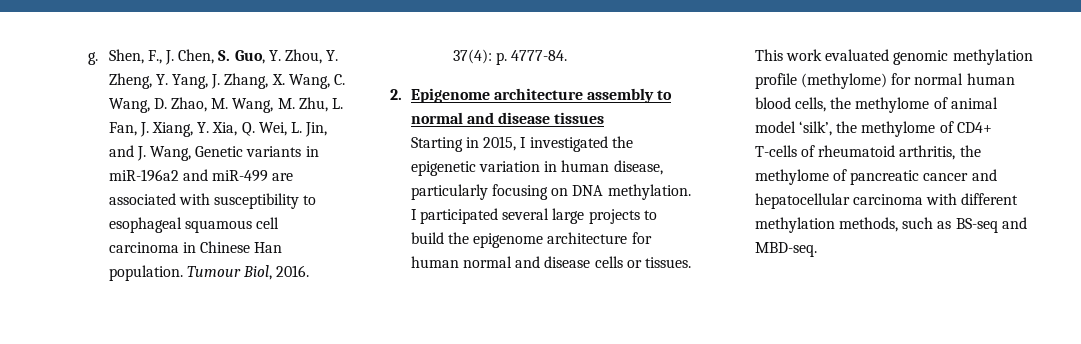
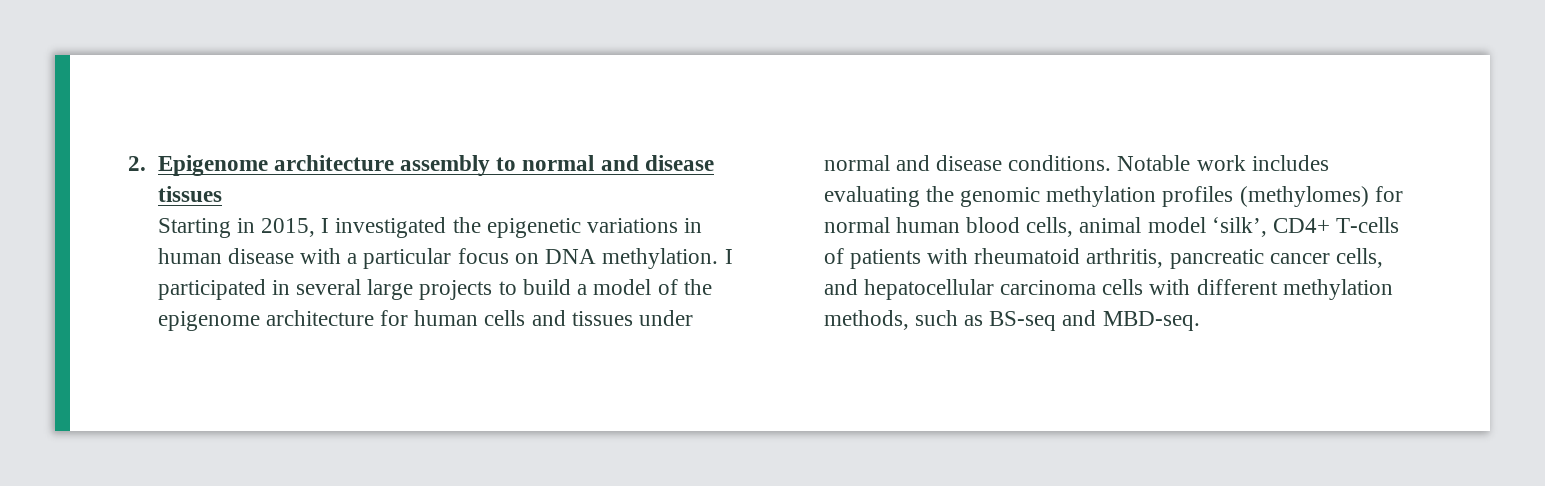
- g. Shen, F., J. Chen, S. Guo, Y. Zhou, Y. Zheng, Y. Yang, J. Zhang, X. Wang, C. Wang, D. Zhao, M. Wang, M. Zhu, L. Fan, J. Xiang, Y. Xia, Q. Wei, L. Jin, and J. Wang, Genetic variants in miR-196a2 and miR-499 are associated with susceptibility to esophageal squamous cell carcinoma in Chinese Han population. Tumour Biol, 2016. 37(4): p. 4777-84.
- Starting in 2015, I investigated the epigenetic variation in human disease, particularly focusing on DNA methylation.
+ Starting in 2015, I investigated the epigenetic variations in human disease with a particular focus on DNA methylation.
- I participated several large projects to build the epigenome architecture for human normal and disease cells or tissues. This work evaluated genomic methylation profile (methylome) for normal human blood cells, the methylome of animal model ‘silk’, the methylome of CD4+ T-cells of rheumatoid arthritis, the methylome of pancreatic cancer and hepatocellular carcinoma with different methylation methods, such as BS-seq and MBD-seq.
+ I participated in several large projects to build a model of the epigenome architecture for human cells and tissues under normal and disease conditions. Notable work includes evaluating the genomic methylation profiles (methylomes) for normal human blood cells, animal model ‘silk’, CD4+ T-cells of patients with rheumatoid arthritis, pancreatic cancer cells, and hepatocellular carcinoma cells with different methylation methods, such as BS-seq and MBD-seq.

